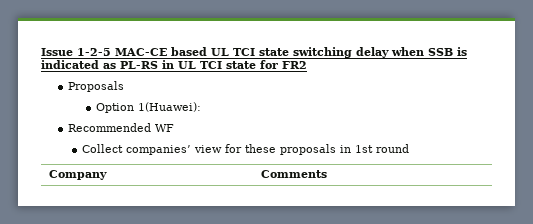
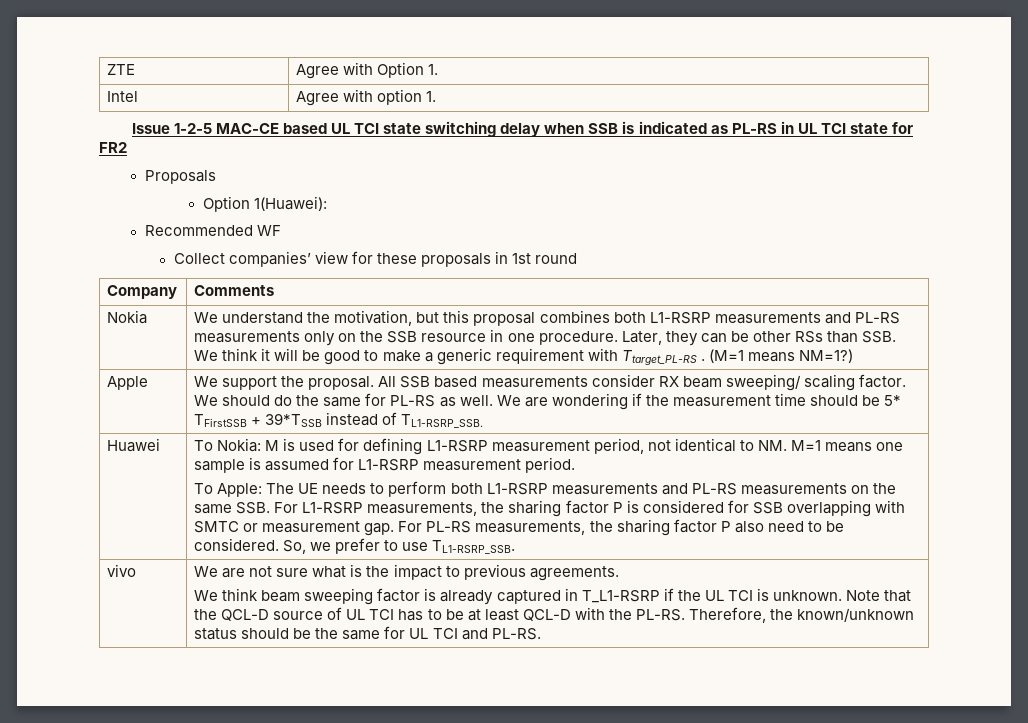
+ ZTE | Agree with Option 1.
+ Intel | Agree with option 1.
+ Nokia | We understand the motivation, but this proposal combines both L1-RSRP measurements and PL-RS measurements only on the SSB resource in one procedure. Later, they can be other RSs than SSB. We think it will be good to make a generic requirement with Ttarget_PL-RS . (M=1 means NM=1?)
+ Apple | We support the proposal. All SSB based measurements consider RX beam sweeping/ scaling factor. We should do the same for PL-RS as well. We are wondering if the measurement time should be 5* TFirstSSB + 39*TSSB instead of TL1-RSRP_SSB.
+ Huawei | To Nokia: M is used for defining L1-RSRP measurement period, not identical to NM. M=1 means one sample is assumed for L1-RSRP measurement period.
+ To Apple: The UE needs to perform both L1-RSRP measurements and PL-RS measurements on the same SSB. For L1-RSRP measurements, the sharing factor P is considered for SSB overlapping with SMTC or measurement gap. For PL-RS measurements, the sharing factor P also need to be considered. So, we prefer to use TL1-RSRP_SSB.
+ vivo | We are not sure what is the impact to previous agreements.
+ We think beam sweeping factor is already captured in T_L1-RSRP if the UL TCI is unknown. Note that the QCL-D source of UL TCI has to be at least QCL-D with the PL-RS. Therefore, the known/unknown status should be the same for UL TCI and PL-RS.

